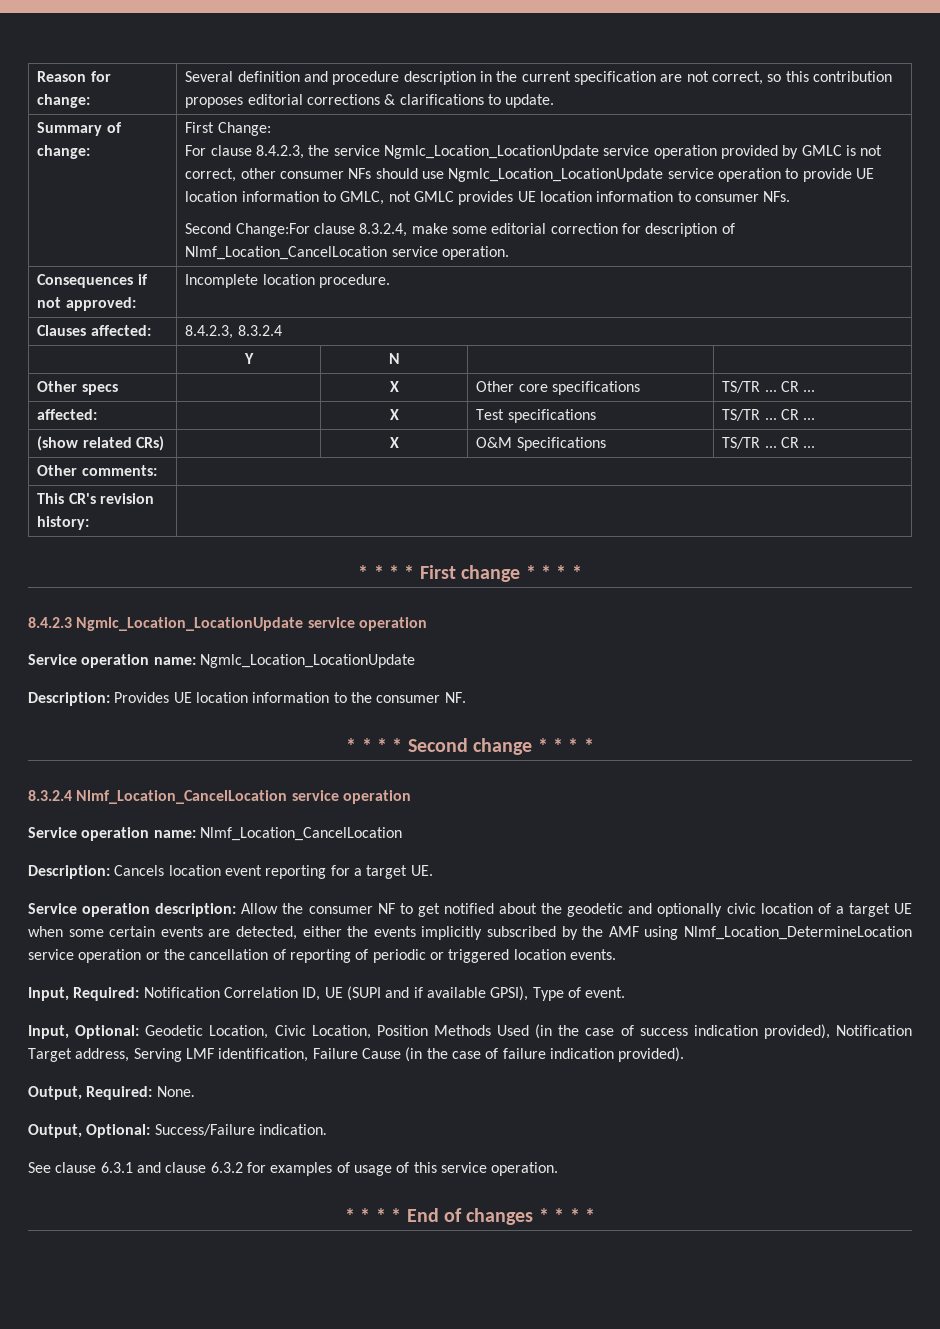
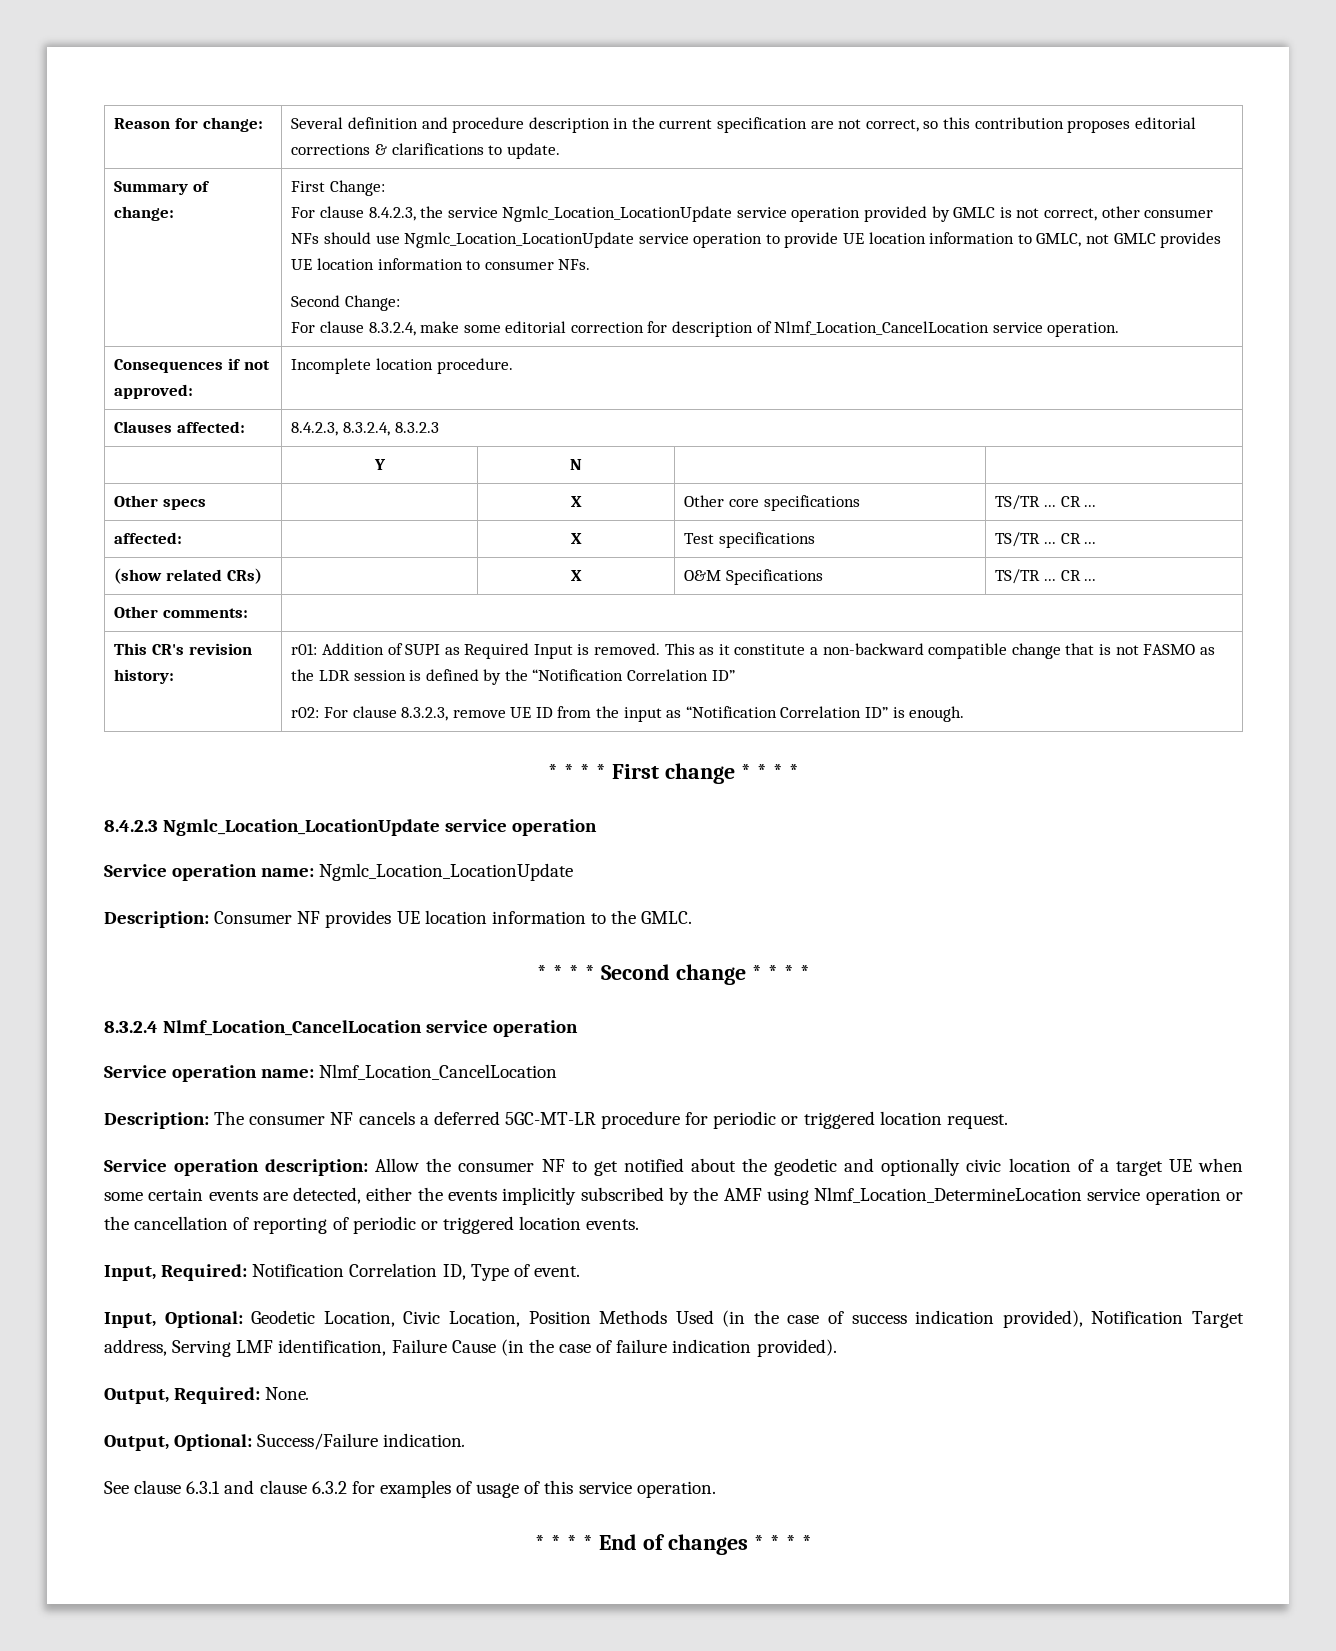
- Second Change:For clause 8.3.2.4, make some editorial correction for description of Nlmf_Location_CancelLocation service operation.
+ Second Change:
+ For clause 8.3.2.4, make some editorial correction for description of Nlmf_Location_CancelLocation service operation.
- Clauses affected: | 8.4.2.3, 8.3.2.4
+ Clauses affected: | 8.4.2.3, 8.3.2.4, 8.3.2.3
+ r01: Addition of SUPI as Required Input is removed. This as it constitute a non-backward compatible change that is not FASMO as the LDR session is defined by the “Notification Correlation ID”
+ r02: For clause 8.3.2.3, remove UE ID from the input as “Notification Correlation ID” is enough.
- Description: Provides UE location information to the consumer NF.
+ Description: Consumer NF provides UE location information to the GMLC.
- Description: Cancels location event reporting for a target UE.
+ Description: The consumer NF cancels a deferred 5GC-MT-LR procedure for periodic or triggered location request.
- Input, Required: Notification Correlation ID, UE (SUPI and if available GPSI), Type of event.
+ Input, Required: Notification Correlation ID, Type of event.

